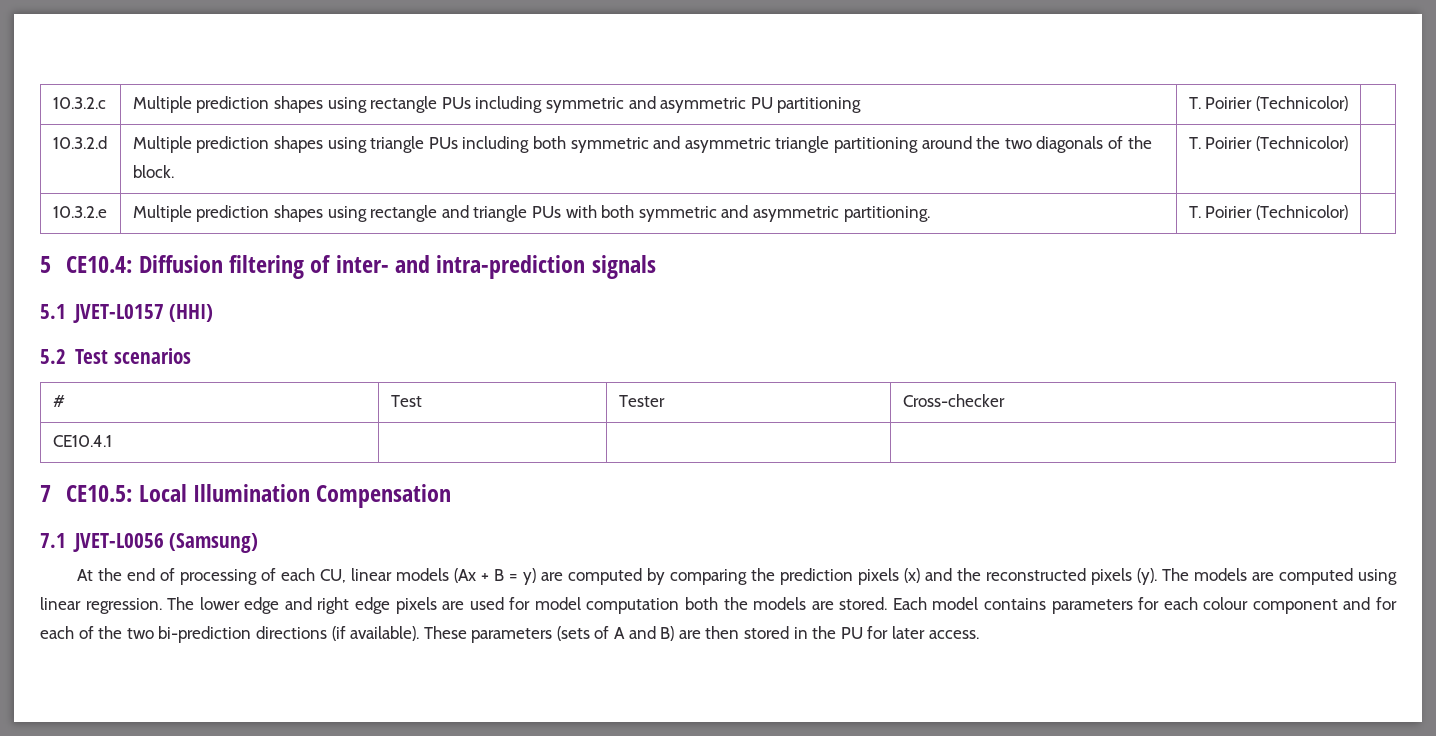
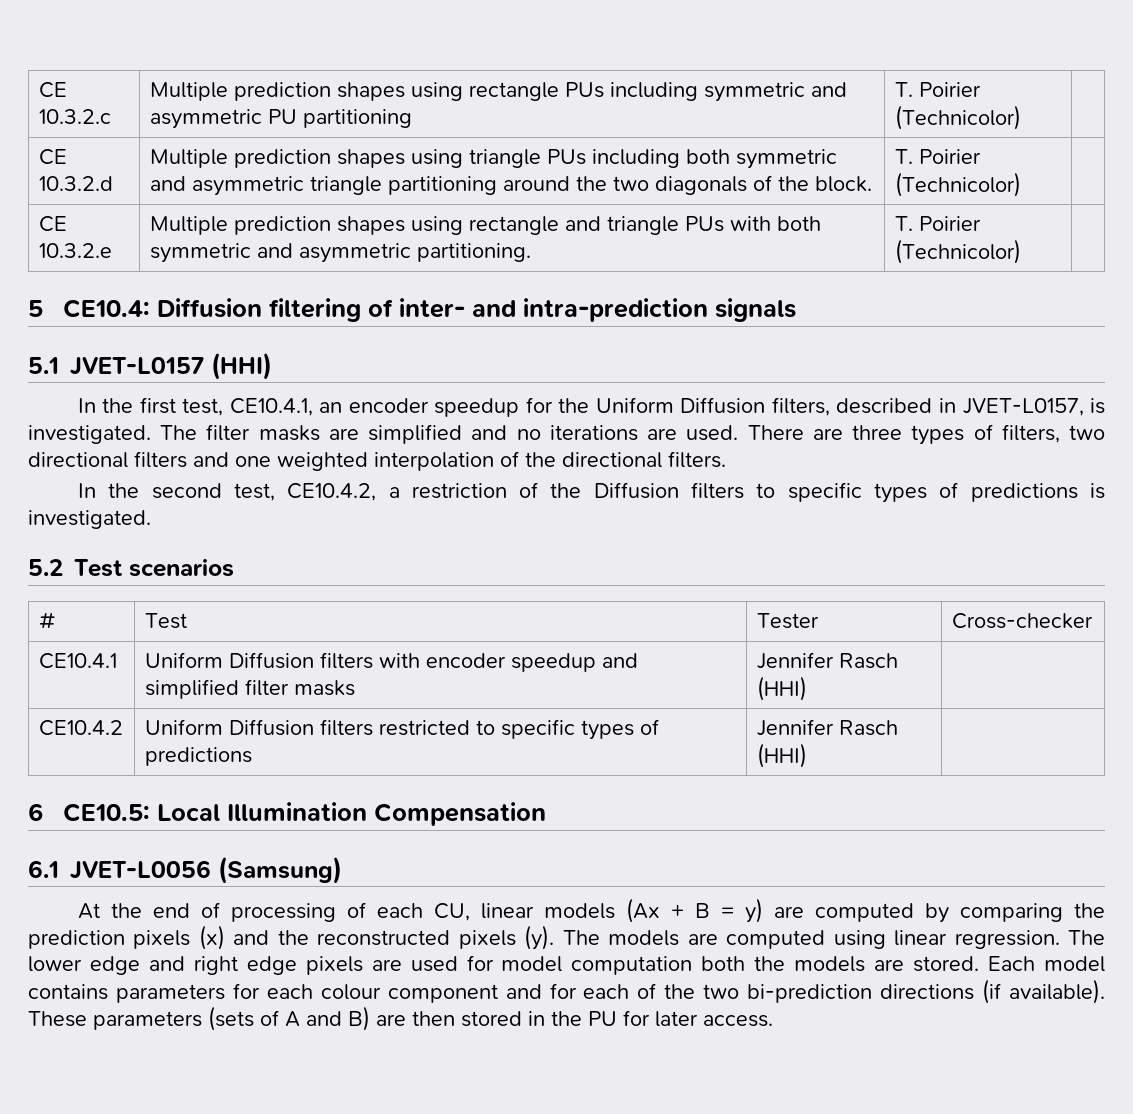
- 10.3.2.c | Multiple prediction shapes using rectangle PUs including symmetric and asymmetric PU partitioning | T. Poirier (Technicolor) |
+ CE 10.3.2.c | Multiple prediction shapes using rectangle PUs including symmetric and asymmetric PU partitioning | T. Poirier (Technicolor) |
- 10.3.2.d | Multiple prediction shapes using triangle PUs including both symmetric and asymmetric triangle partitioning around the two diagonals of the block. | T. Poirier (Technicolor) |
+ CE 10.3.2.d | Multiple prediction shapes using triangle PUs including both symmetric and asymmetric triangle partitioning around the two diagonals of the block. | T. Poirier (Technicolor) |
- 10.3.2.e | Multiple prediction shapes using rectangle and triangle PUs with both symmetric and asymmetric partitioning. | T. Poirier (Technicolor) |
+ CE 10.3.2.e | Multiple prediction shapes using rectangle and triangle PUs with both symmetric and asymmetric partitioning. | T. Poirier (Technicolor) |
+ In the first test, CE10.4.1, an encoder speedup for the Uniform Diffusion filters, described in JVET-L0157, is investigated. The filter masks are simplified and no iterations are used. There are three types of filters, two directional filters and one weighted interpolation of the directional filters.
+ In the second test, CE10.4.2, a restriction of the Diffusion filters to specific types of predictions is investigated.
- CE10.4.1 | | |
- 7 CE10.5: Local Illumination Compensation
+ CE10.4.1 | Uniform Diffusion filters with encoder speedup and simplified filter masks | Jennifer Rasch (HHI) |
+ CE10.4.2 | Uniform Diffusion filters restricted to specific types of predictions | Jennifer Rasch (HHI) |
+ 6 CE10.5: Local Illumination Compensation
- 7.1 JVET-L0056 (Samsung)
+ 6.1 JVET-L0056 (Samsung)

